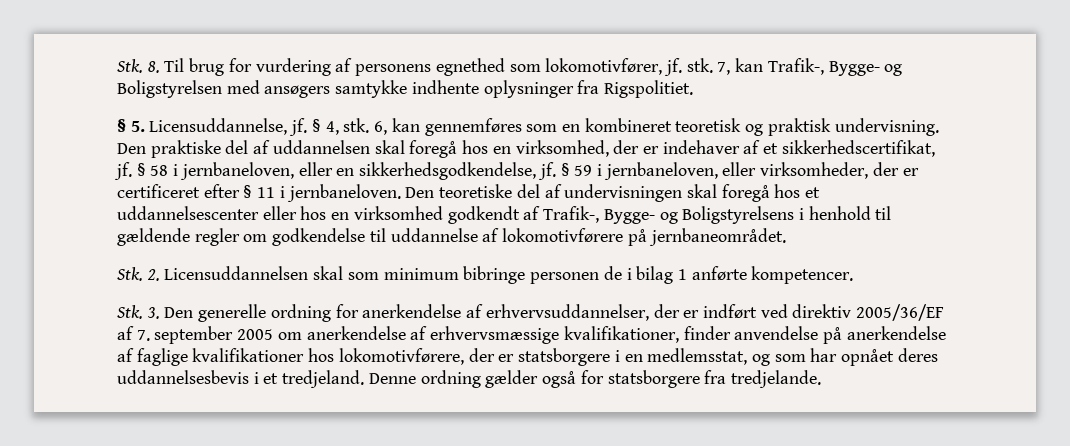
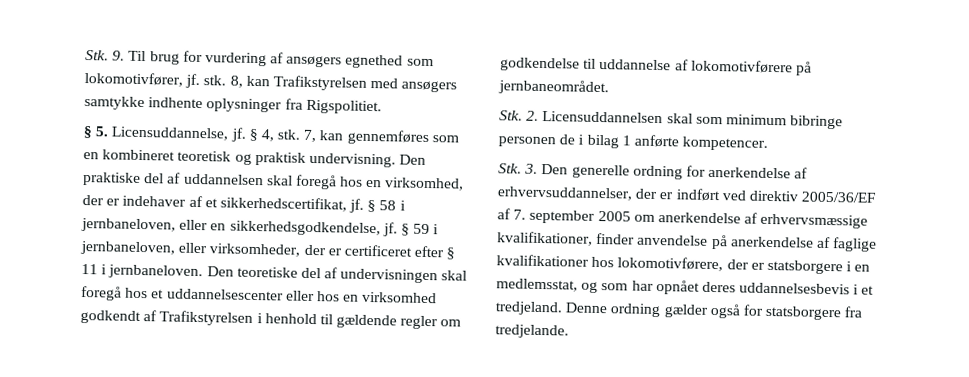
- Stk. 8. Til brug for vurdering af personens egnethed som lokomotivfører, jf. stk.
+ Stk. 9. Til brug for vurdering af ansøgers egnethed som lokomotivfører, jf. stk.
- 7, kan Trafik-, Bygge- og Boligstyrelsen med ansøgers samtykke indhente oplysninger fra Rigspolitiet.
+ 8, kan Trafikstyrelsen med ansøgers samtykke indhente oplysninger fra Rigspolitiet.
- 6, kan gennemføres som en kombineret teoretisk og praktisk undervisning.
+ 7, kan gennemføres som en kombineret teoretisk og praktisk undervisning.
- Den teoretiske del af undervisningen skal foregå hos et uddannelsescenter eller hos en virksomhed godkendt af Trafik-, Bygge- og Boligstyrelsens i henhold til gældende regler om godkendelse til uddannelse af lokomotivførere på jernbaneområdet.
+ Den teoretiske del af undervisningen skal foregå hos et uddannelsescenter eller hos en virksomhed godkendt af Trafikstyrelsen i henhold til gældende regler om godkendelse til uddannelse af lokomotivførere på jernbaneområdet.

